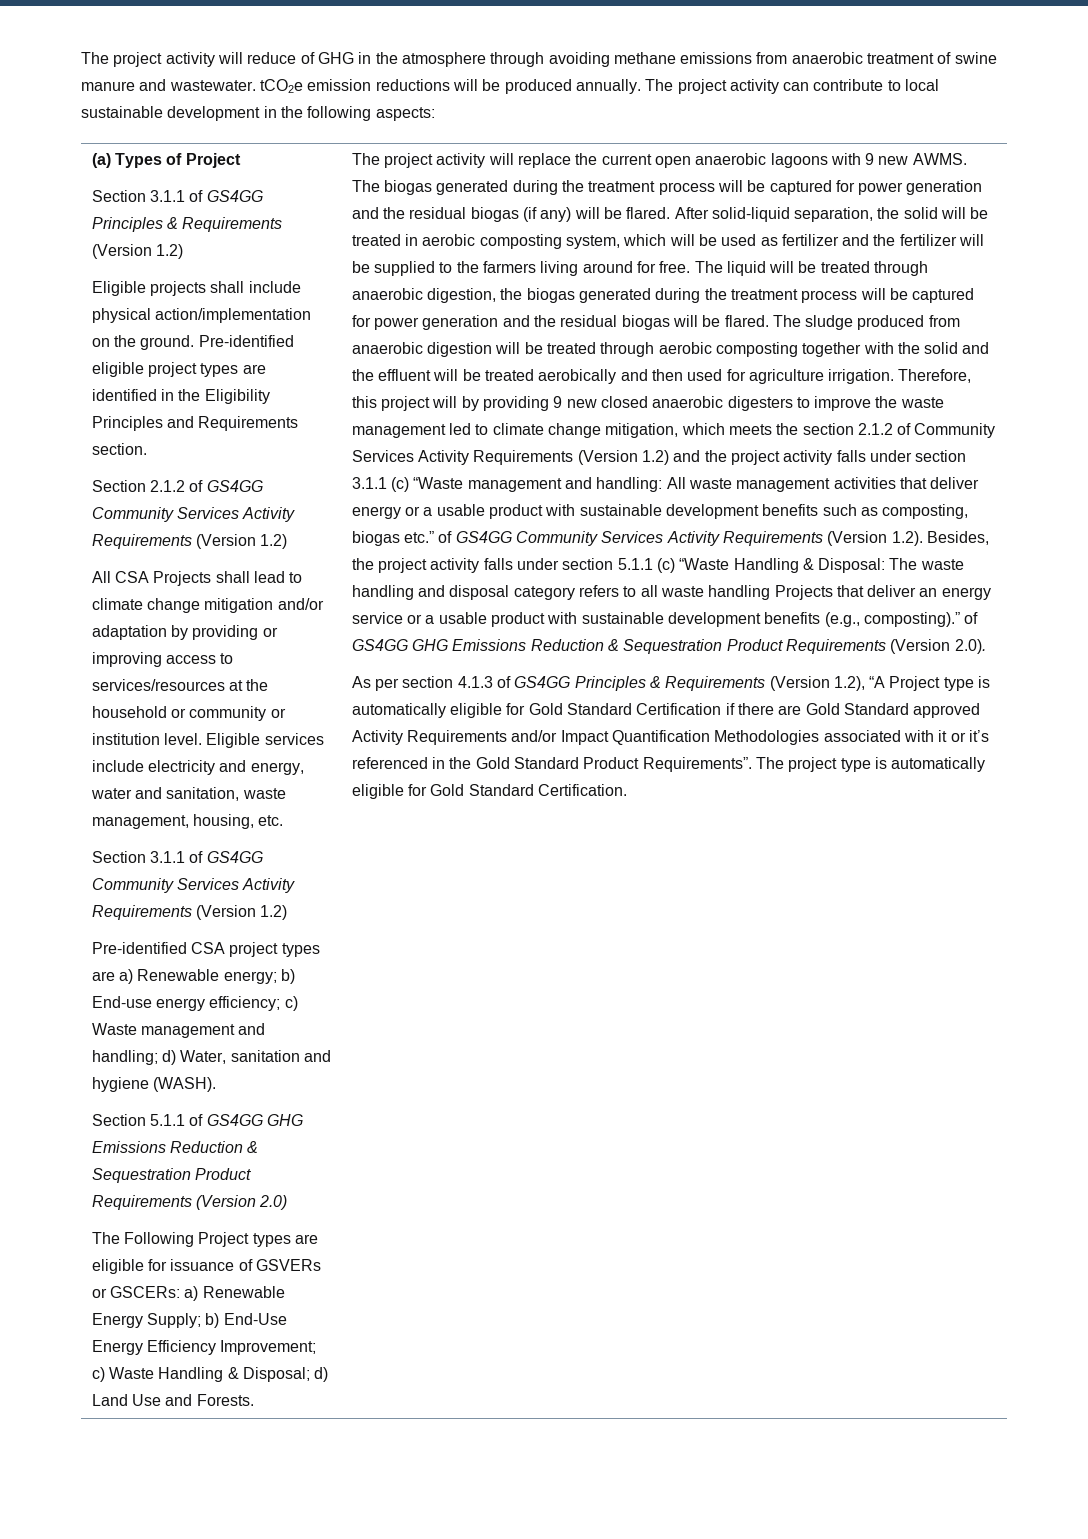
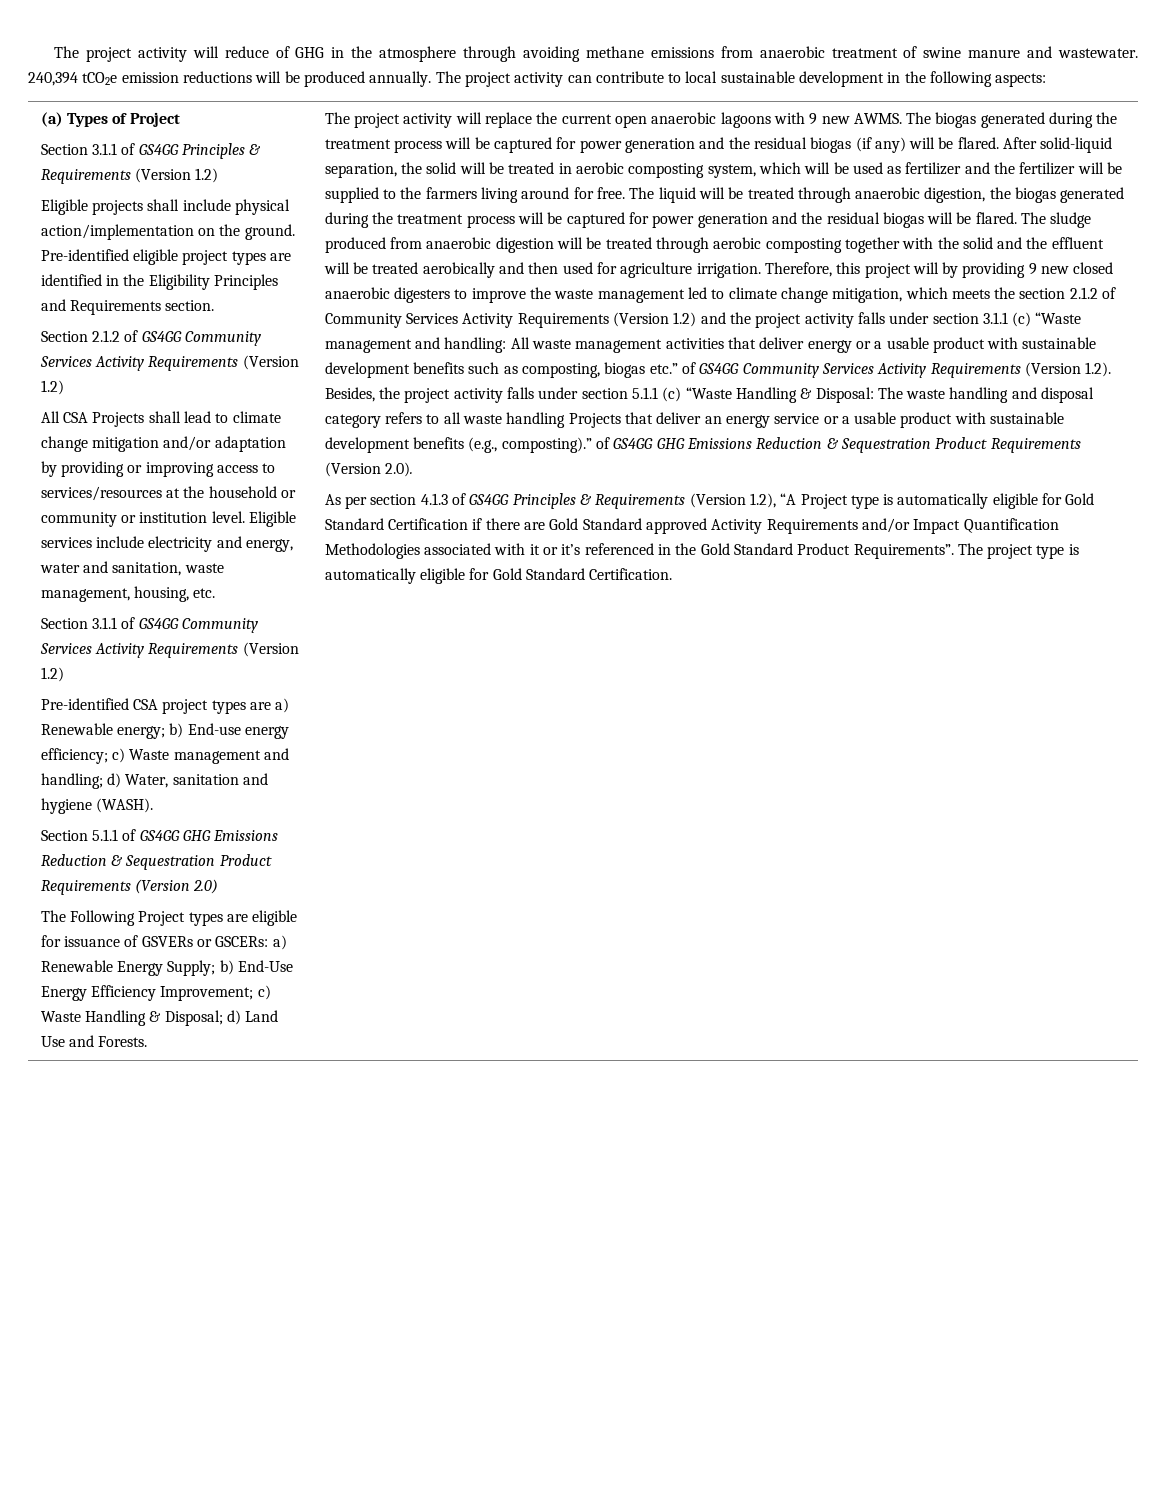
- The project activity will reduce of GHG in the atmosphere through avoiding methane emissions from anaerobic treatment of swine manure and wastewater. tCO2e emission reductions will be produced annually.
+ The project activity will reduce of GHG in the atmosphere through avoiding methane emissions from anaerobic treatment of swine manure and wastewater. 240,394 tCO2e emission reductions will be produced annually.

